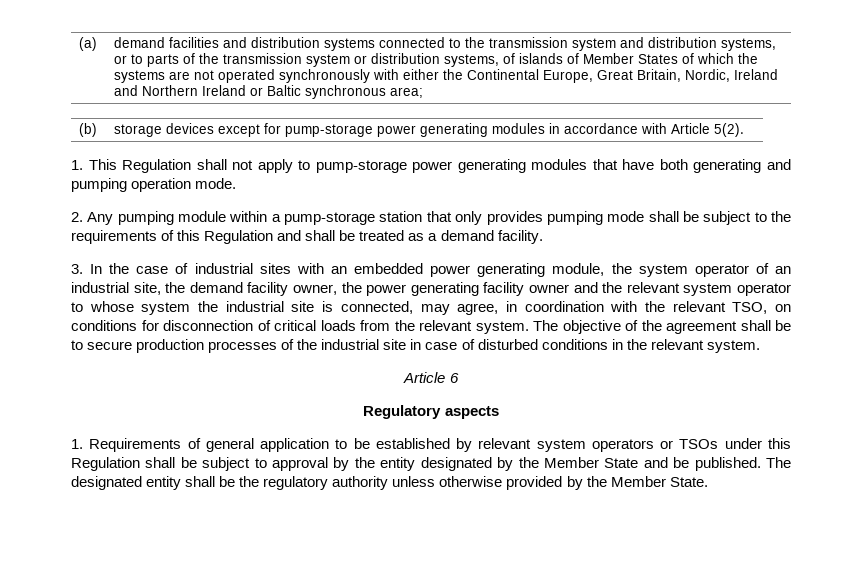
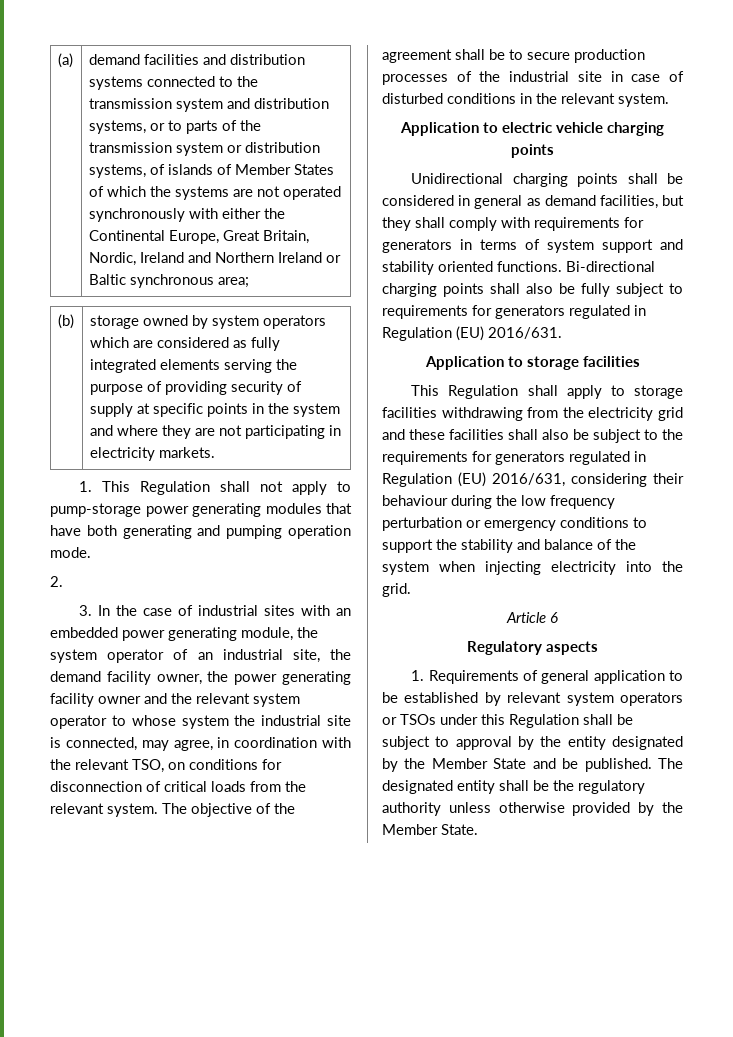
- (b) | storage devices except for pump-storage power generating modules in accordance with Article 5(2).
+ (b) | storage owned by system operators which are considered as fully integrated elements serving the purpose of providing security of supply at specific points in the system and where they are not participating in electricity markets.
- 2. Any pumping module within a pump-storage station that only provides pumping mode shall be subject to the requirements of this Regulation and shall be treated as a demand facility.
+ 2.
+ Application to electric vehicle charging points
+ Unidirectional charging points shall be considered in general as demand facilities, but they shall comply with requirements for generators in terms of system support and stability oriented functions. Bi-directional charging points shall also be fully subject to requirements for generators regulated in Regulation (EU) 2016/631.
+ Application to storage facilities
+ This Regulation shall apply to storage facilities withdrawing from the electricity grid and these facilities shall also be subject to the requirements for generators regulated in Regulation (EU) 2016/631, considering their behaviour during the low frequency perturbation or emergency conditions to support the stability and balance of the system when injecting electricity into the grid.

